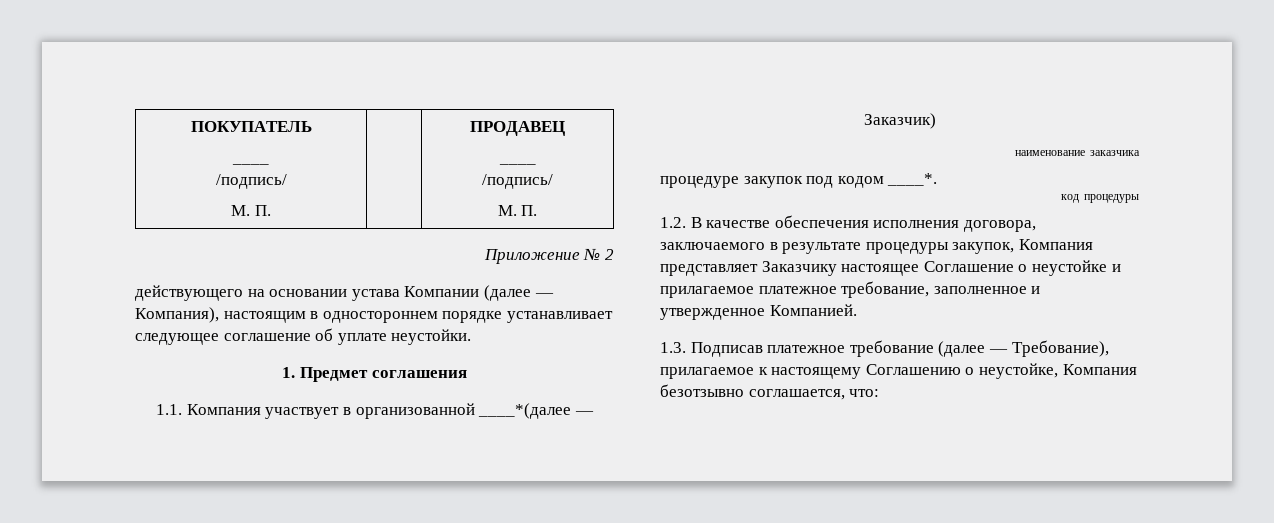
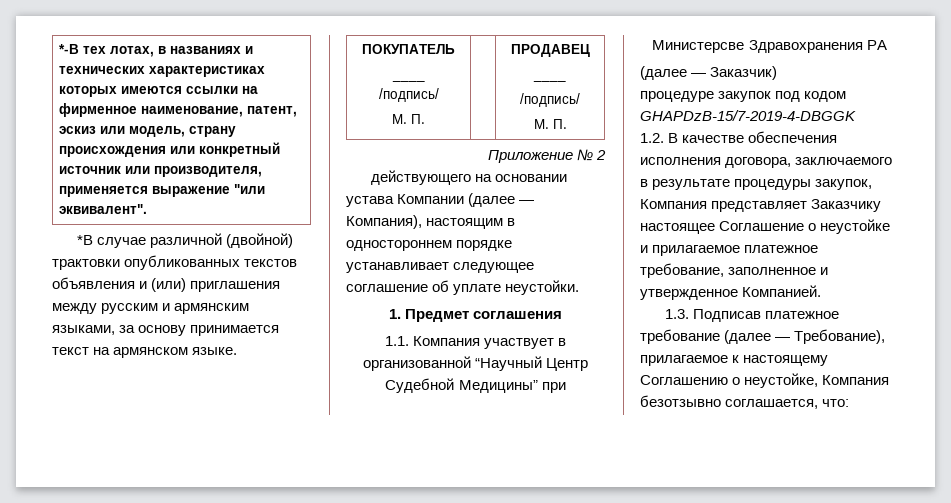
+ *-В тех лотах, в названиях и технических характеристиках которых имеются ссылки на фирменное наименование, патент, эскиз или модель, страну происхождения или конкретный источник или производителя, применяется выражение "или эквивалент".
+ *В случае различной (двойной) трактовки опубликованных текстов объявления и (или) приглашения между русским и армянским языками, за основу принимается текст на армянском языке.
- 1.1. Компания участвует в организованной ____*(далее — Заказчик)
+ 1.1. Компания участвует в организованной “Научный Центр Судебной Медицины” при Министерсве Здравохранения РА
+ (далее — Заказчик)
- наименование заказчика
- процедуре закупок под кодом ____*.
- код процедуры
+ процедуре закупок под кодом GHAPDzB-15/7-2019-4-DBGGK

